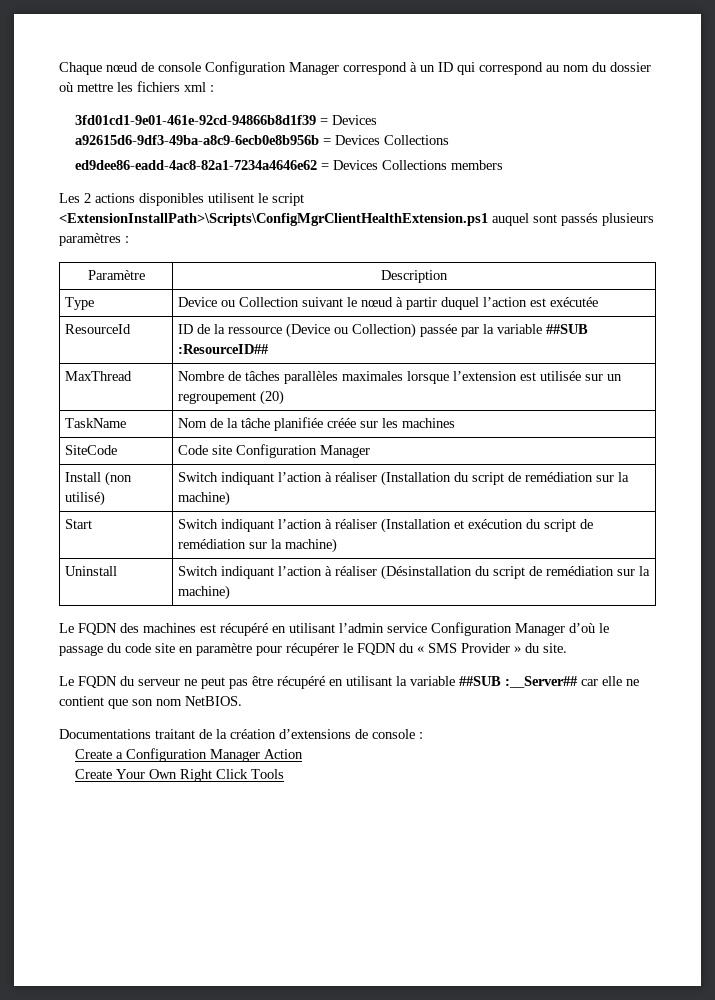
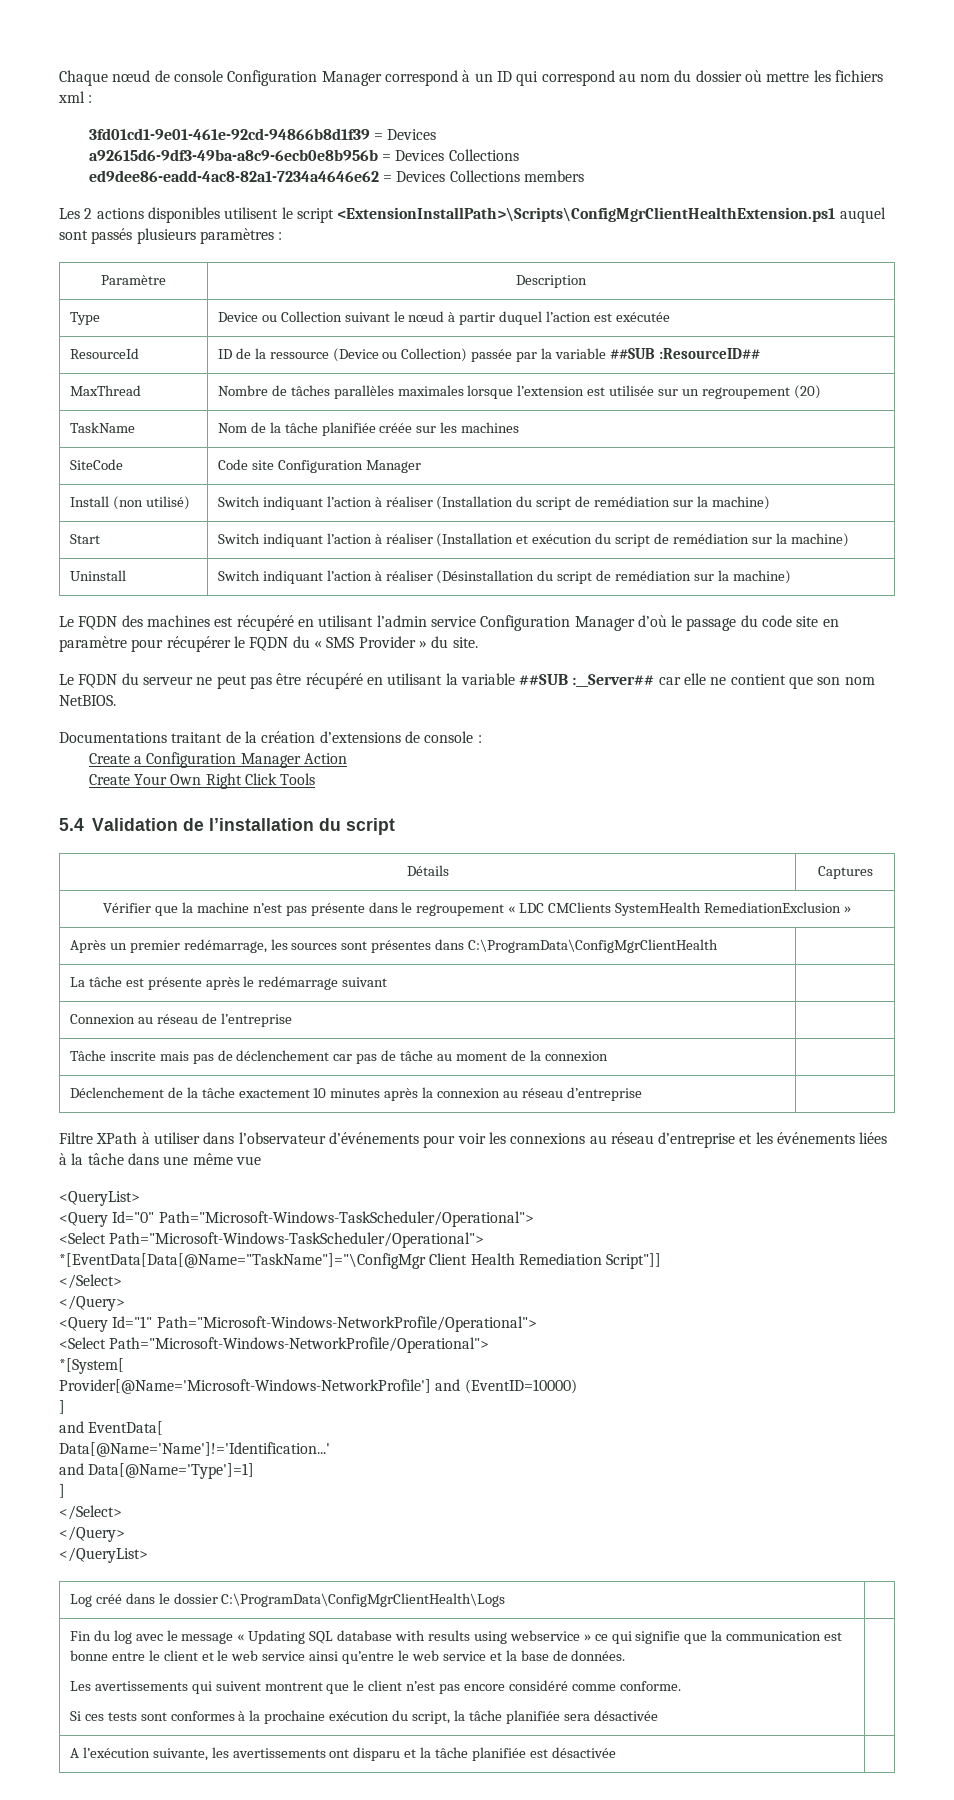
+ 5.4 Validation de l’installation du script
+ Détails | Captures
+ Vérifier que la machine n’est pas présente dans le regroupement « LDC CMClients SystemHealth RemediationExclusion »
+ Après un premier redémarrage, les sources sont présentes dans C:\ProgramData\ConfigMgrClientHealth |
+ La tâche est présente après le redémarrage suivant |
+ Connexion au réseau de l’entreprise |
+ Tâche inscrite mais pas de déclenchement car pas de tâche au moment de la connexion |
+ Déclenchement de la tâche exactement 10 minutes après la connexion au réseau d’entreprise |
+ Filtre XPath à utiliser dans l’observateur d’événements pour voir les connexions au réseau d’entreprise et les événements liées à la tâche dans une même vue
+ <QueryList>
+ <Query Id="0" Path="Microsoft-Windows-TaskScheduler/Operational">
+ <Select Path="Microsoft-Windows-TaskScheduler/Operational">
+ *[EventData[Data[@Name="TaskName"]="\ConfigMgr Client Health Remediation Script"]]
+ </Select>
+ </Query>
+ <Query Id="1" Path="Microsoft-Windows-NetworkProfile/Operational">
+ <Select Path="Microsoft-Windows-NetworkProfile/Operational">
+ *[System[
+ Provider[@Name='Microsoft-Windows-NetworkProfile'] and (EventID=10000)
+ ]
+ and EventData[
+ Data[@Name='Name']!='Identification...'
+ and Data[@Name='Type']=1]
+ ]
+ </Select>
+ </Query>
+ </QueryList>
+ Log créé dans le dossier C:\ProgramData\ConfigMgrClientHealth\Logs |
+ Fin du log avec le message « Updating SQL database with results using webservice » ce qui signifie que la communication est bonne entre le client et le web service ainsi qu’entre le web service et la base de données.
+ Les avertissements qui suivent montrent que le client n’est pas encore considéré comme conforme.
+ Si ces tests sont conformes à la prochaine exécution du script, la tâche planifiée sera désactivée |
+ A l’exécution suivante, les avertissements ont disparu et la tâche planifiée est désactivée |

